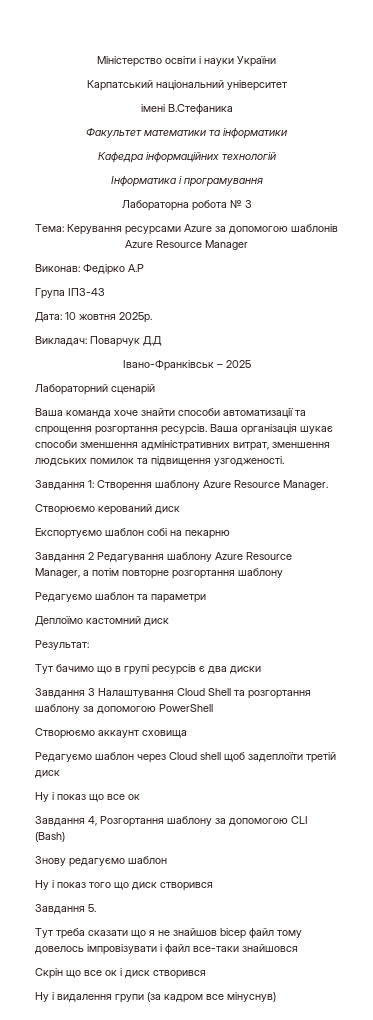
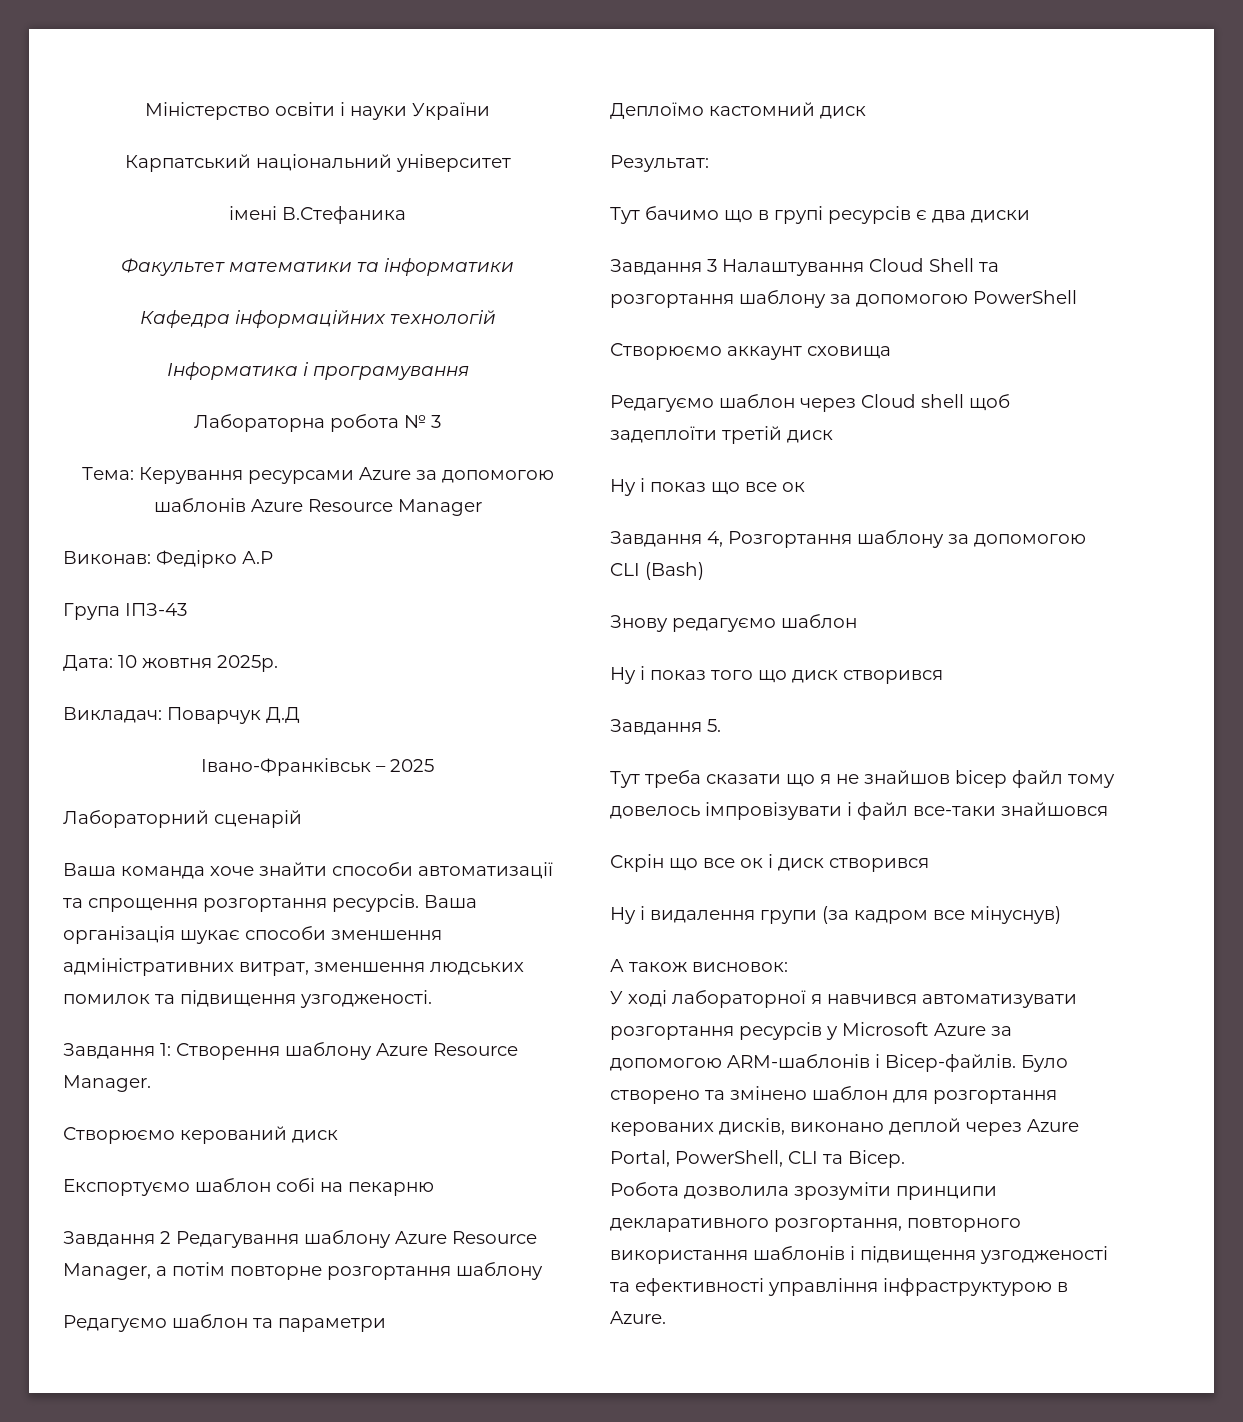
+ А також висновок:
+ У ході лабораторної я навчився автоматизувати розгортання ресурсів у Microsoft Azure за допомогою ARM-шаблонів і Bicep-файлів. Було створено та змінено шаблон для розгортання керованих дисків, виконано деплой через Azure Portal, PowerShell, CLI та Bicep.
+ Робота дозволила зрозуміти принципи декларативного розгортання, повторного використання шаблонів і підвищення узгодженості та ефективності управління інфраструктурою в Azure.

